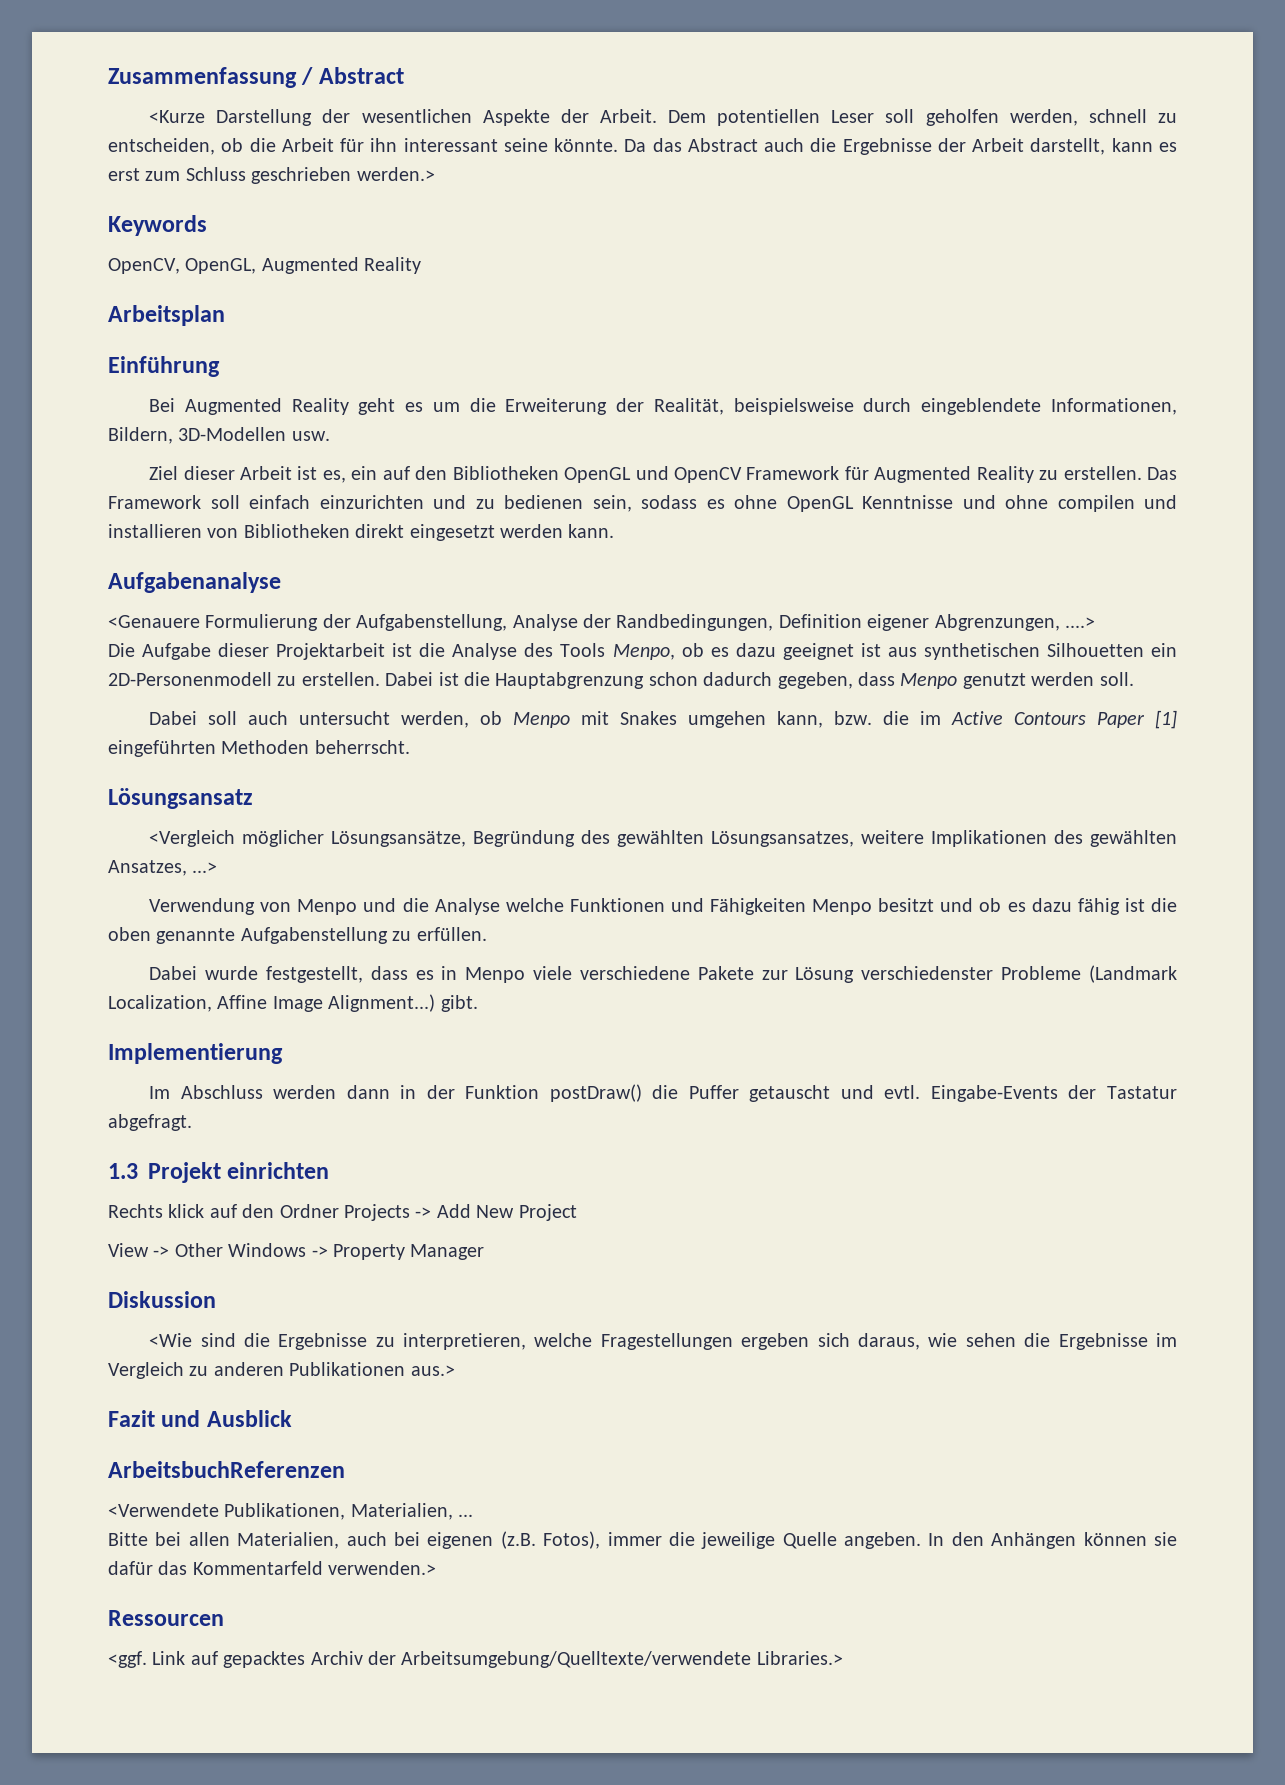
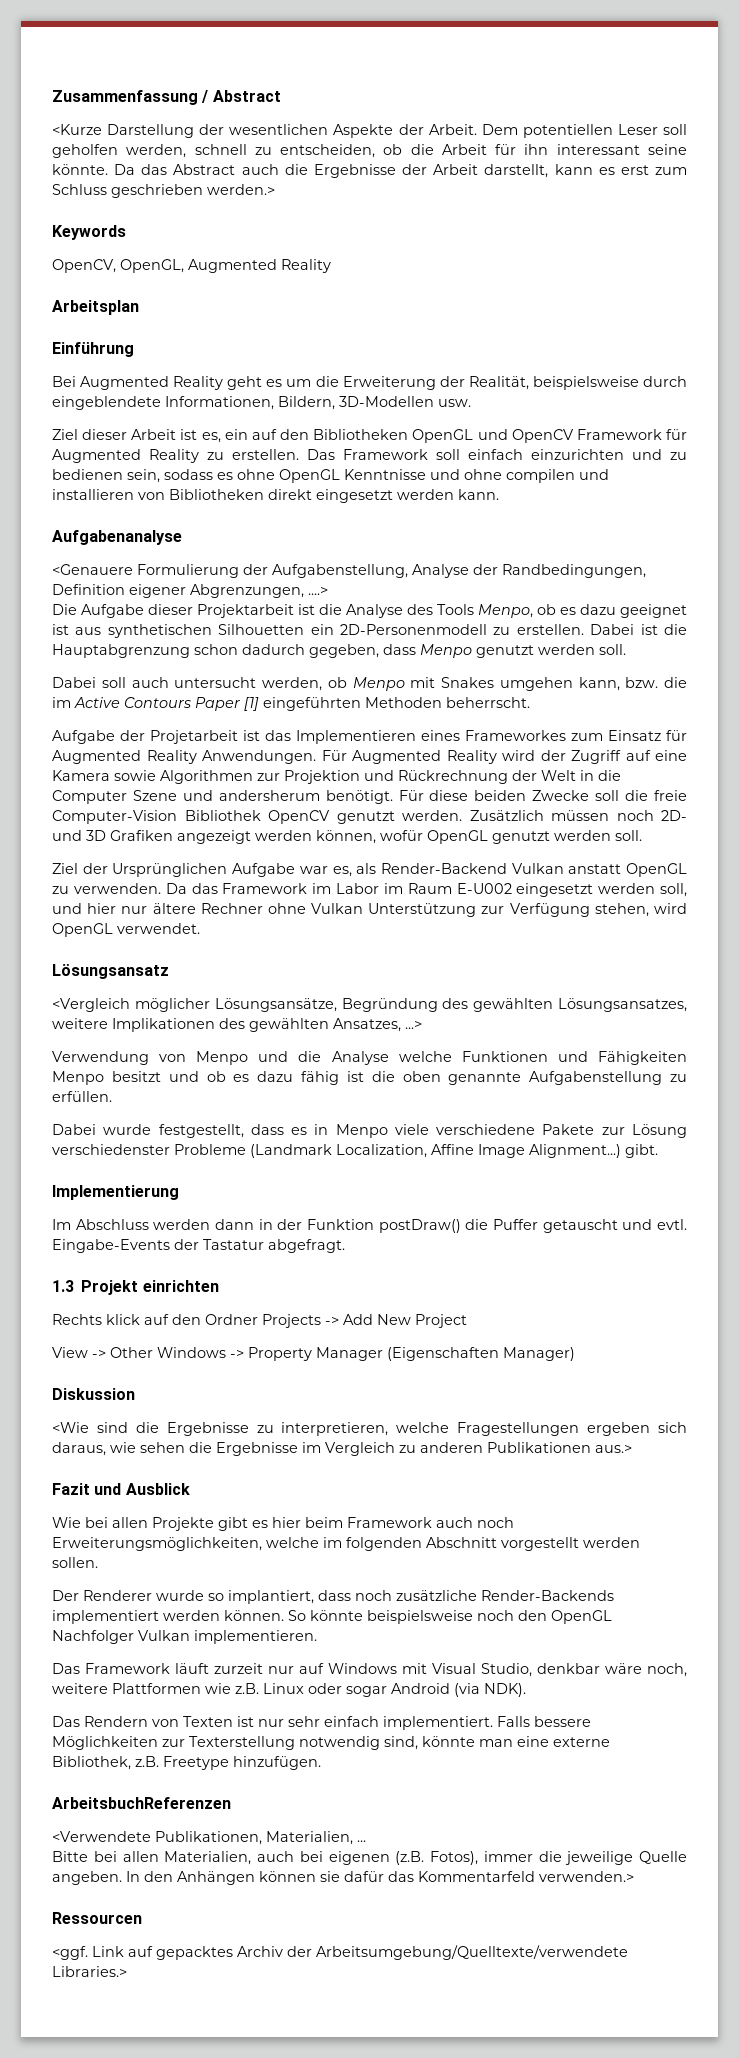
+ Aufgabe der Projetarbeit ist das Implementieren eines Frameworkes zum Einsatz für Augmented Reality Anwendungen. Für Augmented Reality wird der Zugriff auf eine Kamera sowie Algorithmen zur Projektion und Rückrechnung der Welt in die Computer Szene und andersherum benötigt. Für diese beiden Zwecke soll die freie Computer-Vision Bibliothek OpenCV genutzt werden. Zusätzlich müssen noch 2D- und 3D Grafiken angezeigt werden können, wofür OpenGL genutzt werden soll.
+ Ziel der Ursprünglichen Aufgabe war es, als Render-Backend Vulkan anstatt OpenGL zu verwenden. Da das Framework im Labor im Raum E-U002 eingesetzt werden soll, und hier nur ältere Rechner ohne Vulkan Unterstützung zur Verfügung stehen, wird OpenGL verwendet.
- View -> Other Windows -> Property Manager
+ View -> Other Windows -> Property Manager (Eigenschaften Manager)
+ Wie bei allen Projekte gibt es hier beim Framework auch noch Erweiterungsmöglichkeiten, welche im folgenden Abschnitt vorgestellt werden sollen.
+ Der Renderer wurde so implantiert, dass noch zusätzliche Render-Backends implementiert werden können. So könnte beispielsweise noch den OpenGL Nachfolger Vulkan implementieren.
+ Das Framework läuft zurzeit nur auf Windows mit Visual Studio, denkbar wäre noch, weitere Plattformen wie z.B. Linux oder sogar Android (via NDK).
+ Das Rendern von Texten ist nur sehr einfach implementiert. Falls bessere Möglichkeiten zur Texterstellung notwendig sind, könnte man eine externe Bibliothek, z.B. Freetype hinzufügen.

